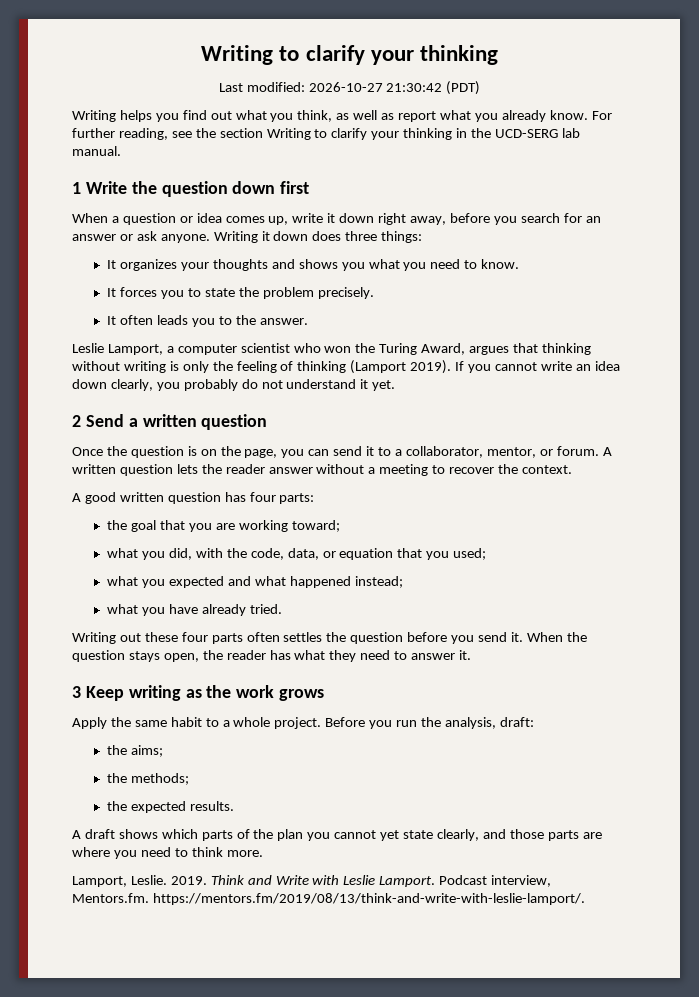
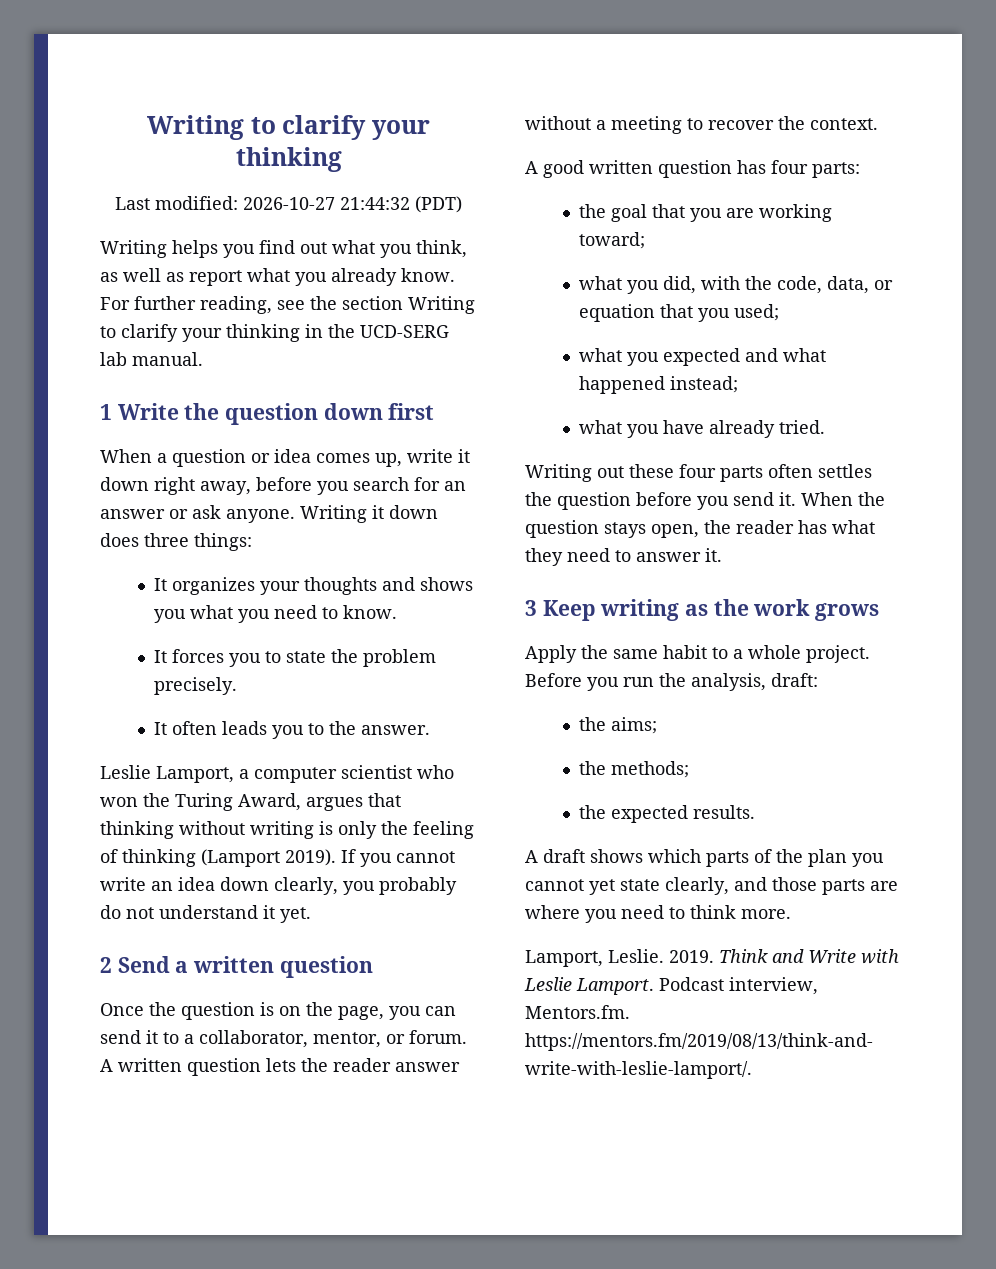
- Last modified: 2026-10-27 21:30:42 (PDT)
+ Last modified: 2026-10-27 21:44:32 (PDT)

